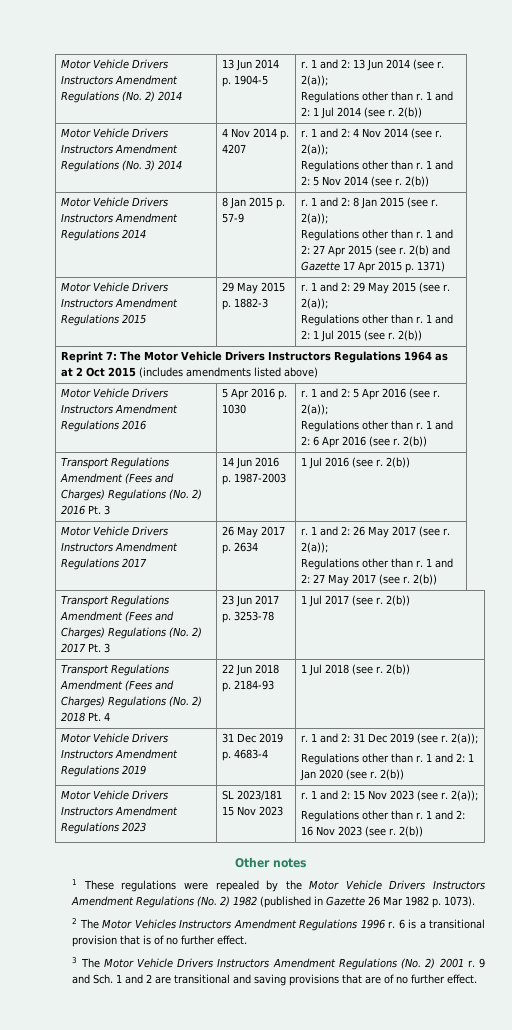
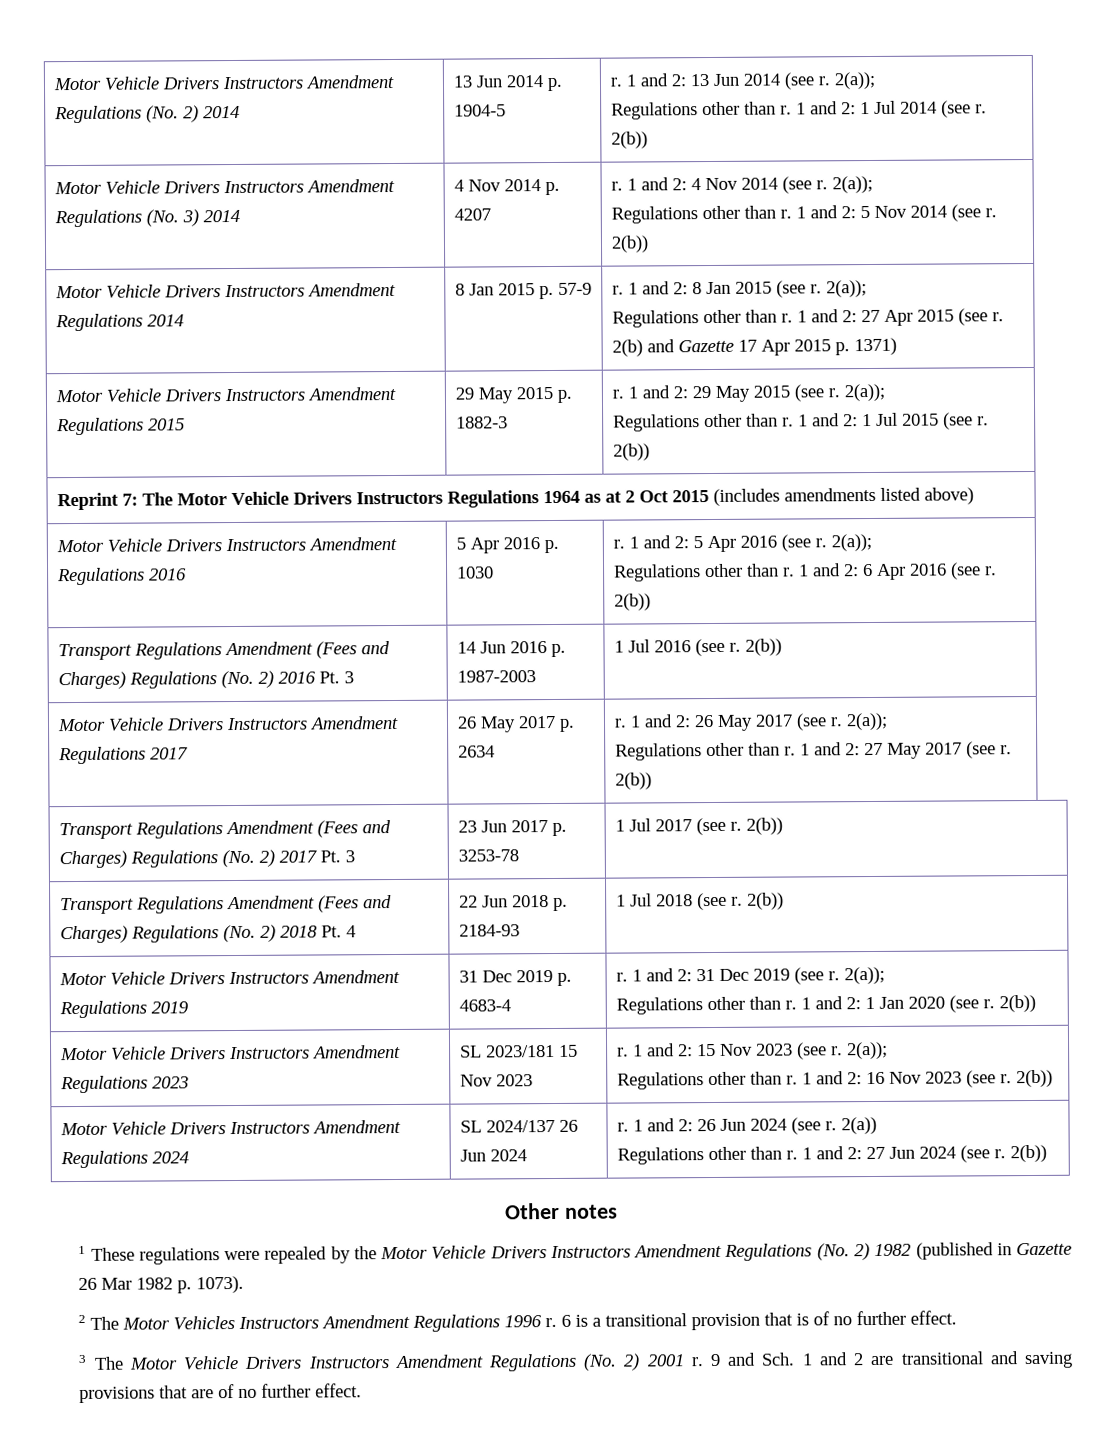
+ Motor Vehicle Drivers Instructors Amendment Regulations 2024 | SL 2024/137 26 Jun 2024 | r. 1 and 2: 26 Jun 2024 (see r. 2(a))
+ Regulations other than r. 1 and 2: 27 Jun 2024 (see r. 2(b))

